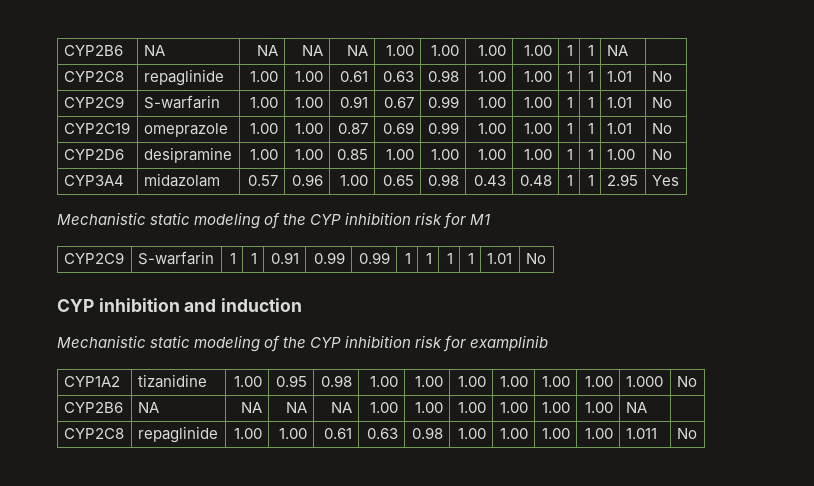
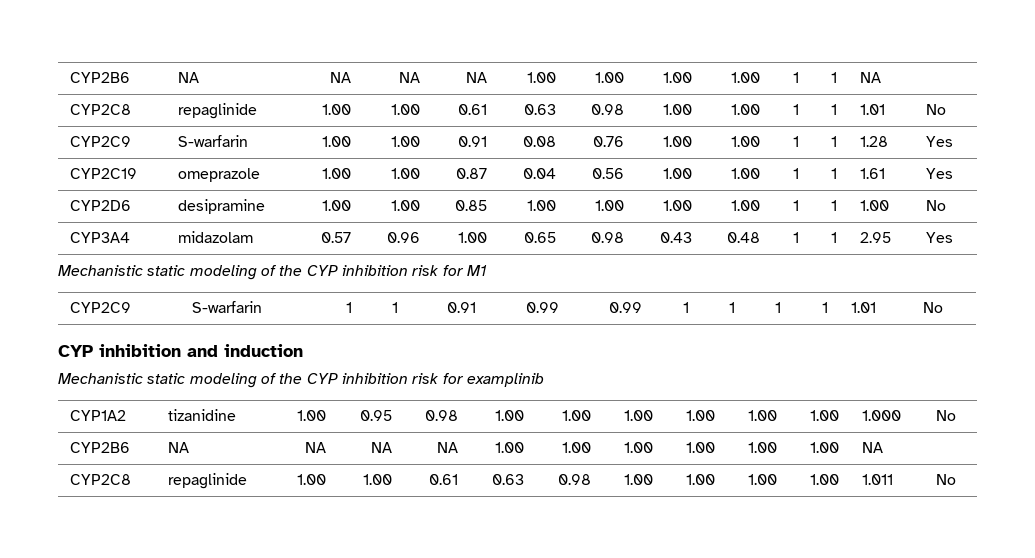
- CYP2C9 | S-warfarin | 1.00 | 1.00 | 0.91 | 0.67 | 0.99 | 1.00 | 1.00 | 1 | 1 | 1.01 | No
+ CYP2C9 | S-warfarin | 1.00 | 1.00 | 0.91 | 0.08 | 0.76 | 1.00 | 1.00 | 1 | 1 | 1.28 | Yes
- CYP2C19 | omeprazole | 1.00 | 1.00 | 0.87 | 0.69 | 0.99 | 1.00 | 1.00 | 1 | 1 | 1.01 | No
+ CYP2C19 | omeprazole | 1.00 | 1.00 | 0.87 | 0.04 | 0.56 | 1.00 | 1.00 | 1 | 1 | 1.61 | Yes

